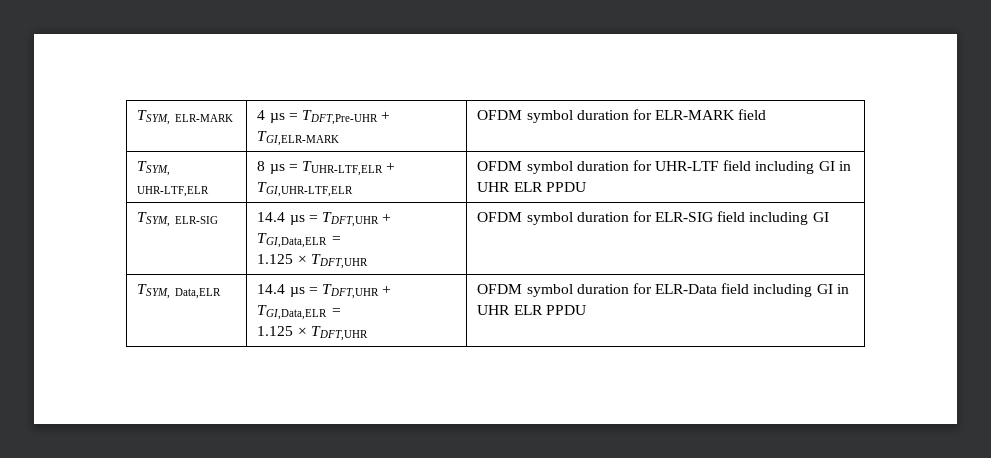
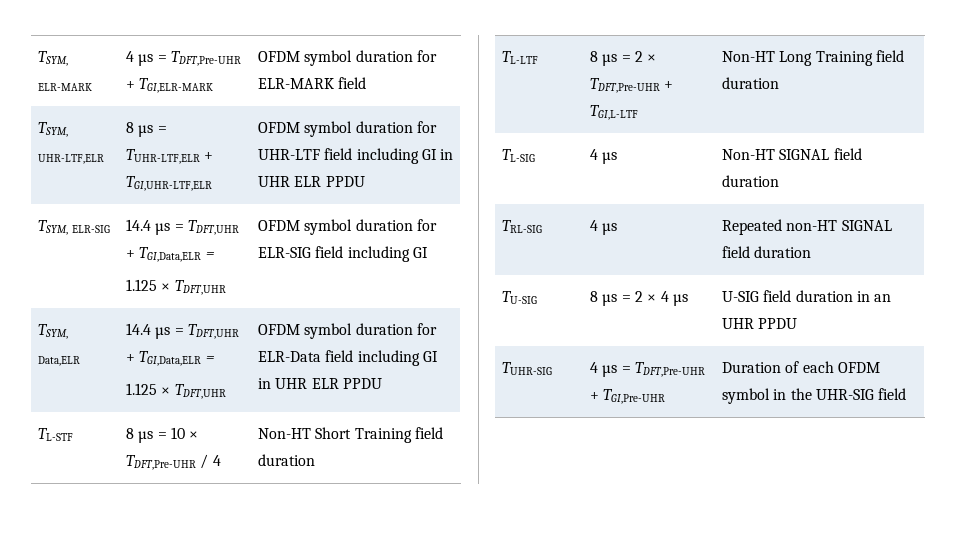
+ TL-STF | 8 µs = 10 × TDFT,Pre-UHR / 4 | Non-HT Short Training field duration
+ TL-LTF | 8 µs = 2 × TDFT,Pre-UHR + TGI,L-LTF | Non-HT Long Training field duration
+ TL-SIG | 4 µs | Non-HT SIGNAL field duration
+ TRL-SIG | 4 µs | Repeated non-HT SIGNAL field duration
+ TU-SIG | 8 µs = 2 × 4 µs | U-SIG field duration in an UHR PPDU
+ TUHR-SIG | 4 µs = TDFT,Pre-UHR + TGI,Pre-UHR | Duration of each OFDM symbol in the UHR-SIG field

